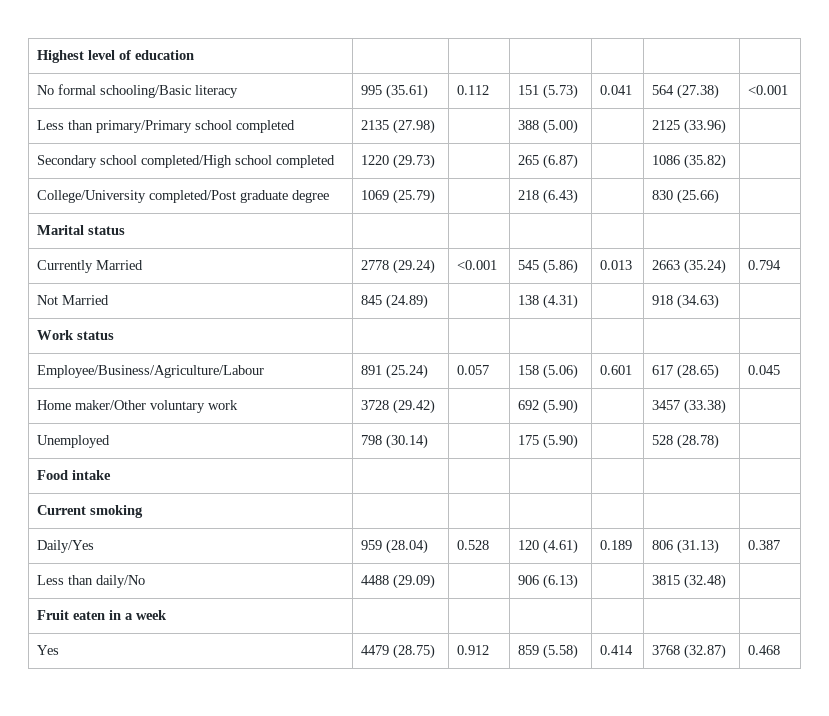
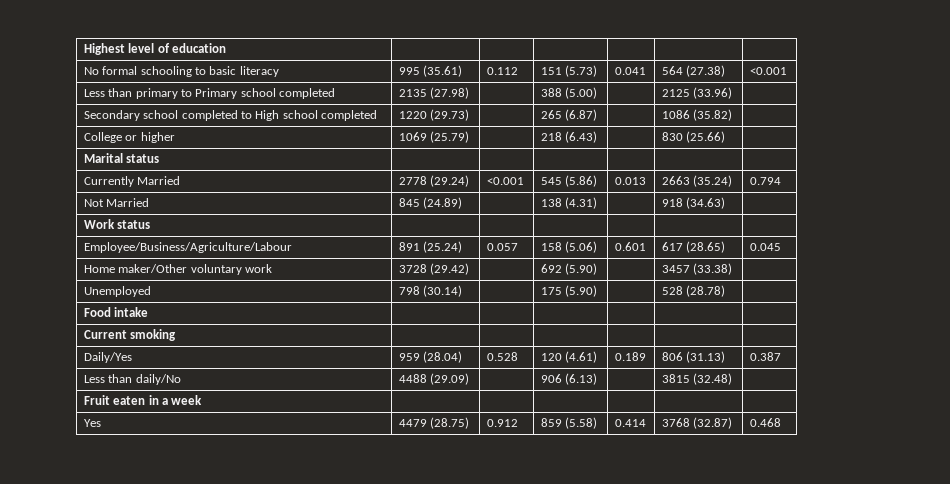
- No formal schooling/Basic literacy | 995 (35.61) | 0.112 | 151 (5.73) | 0.041 | 564 (27.38) | <0.001
+ No formal schooling to basic literacy | 995 (35.61) | 0.112 | 151 (5.73) | 0.041 | 564 (27.38) | <0.001
- Less than primary/Primary school completed | 2135 (27.98) | | 388 (5.00) | | 2125 (33.96) |
+ Less than primary to Primary school completed | 2135 (27.98) | | 388 (5.00) | | 2125 (33.96) |
- Secondary school completed/High school completed | 1220 (29.73) | | 265 (6.87) | | 1086 (35.82) |
+ Secondary school completed to High school completed | 1220 (29.73) | | 265 (6.87) | | 1086 (35.82) |
- College/University completed/Post graduate degree | 1069 (25.79) | | 218 (6.43) | | 830 (25.66) |
+ College or higher | 1069 (25.79) | | 218 (6.43) | | 830 (25.66) |

